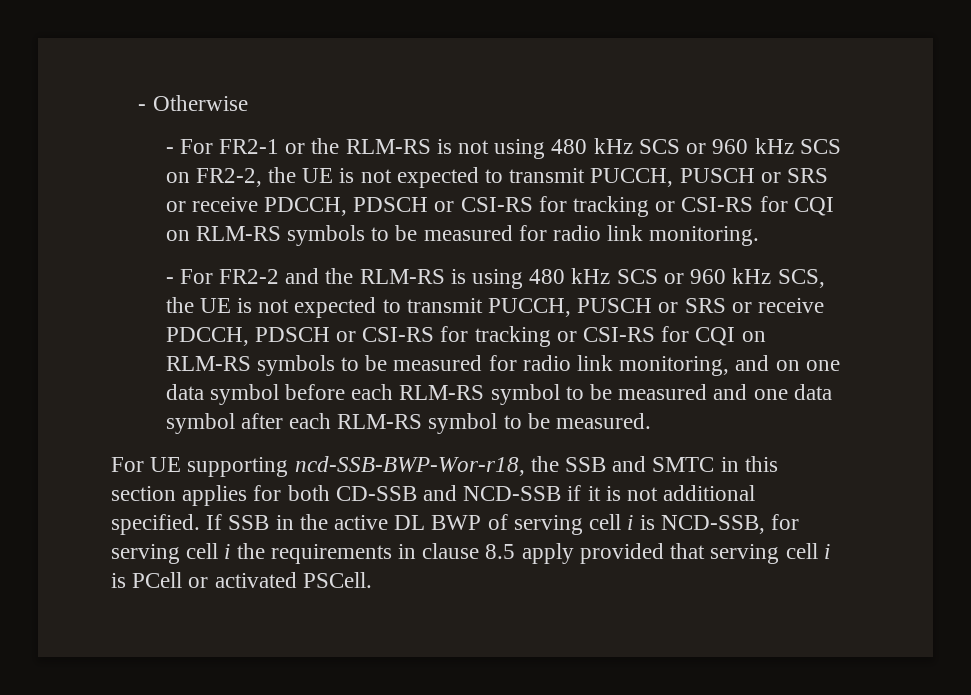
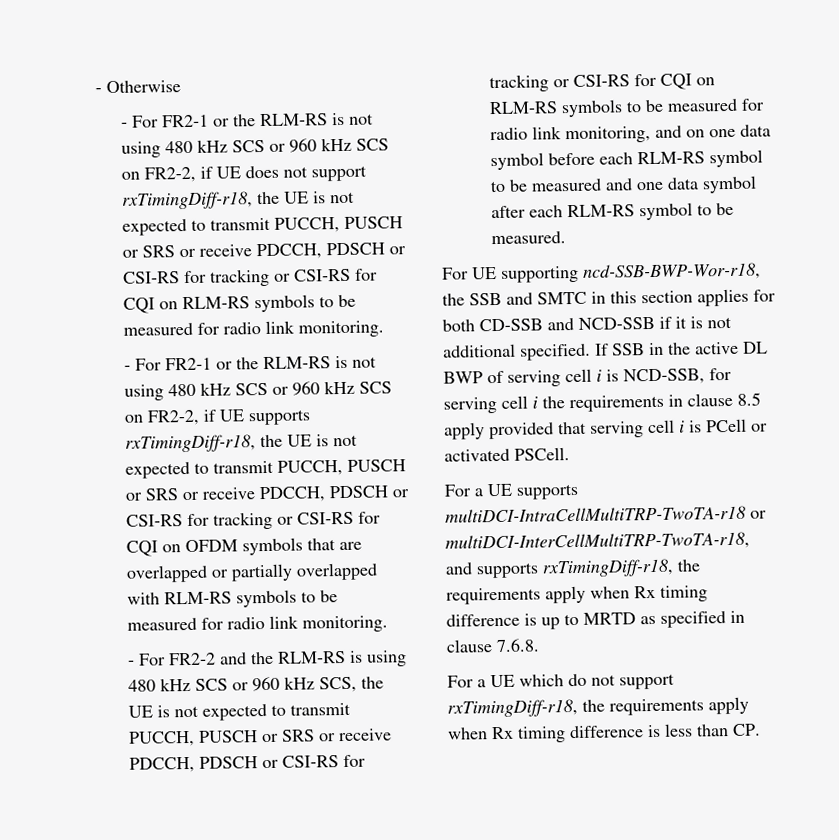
- - For FR2-1 or the RLM-RS is not using 480 kHz SCS or 960 kHz SCS on FR2-2, the UE is not expected to transmit PUCCH, PUSCH or SRS or receive PDCCH, PDSCH or CSI-RS for tracking or CSI-RS for CQI on RLM-RS symbols to be measured for radio link monitoring.
+ - For FR2-1 or the RLM-RS is not using 480 kHz SCS or 960 kHz SCS on FR2-2, if UE does not support rxTimingDiff-r18, the UE is not expected to transmit PUCCH, PUSCH or SRS or receive PDCCH, PDSCH or CSI-RS for tracking or CSI-RS for CQI on RLM-RS symbols to be measured for radio link monitoring.
+ - For FR2-1 or the RLM-RS is not using 480 kHz SCS or 960 kHz SCS on FR2-2, if UE supports rxTimingDiff-r18, the UE is not expected to transmit PUCCH, PUSCH or SRS or receive PDCCH, PDSCH or CSI-RS for tracking or CSI-RS for CQI on OFDM symbols that are overlapped or partially overlapped with RLM-RS symbols to be measured for radio link monitoring.
+ For a UE supports multiDCI-IntraCellMultiTRP-TwoTA-r18 or multiDCI-InterCellMultiTRP-TwoTA-r18, and supports rxTimingDiff-r18, the requirements apply when Rx timing difference is up to MRTD as specified in clause 7.6.8.
+ For a UE which do not support rxTimingDiff-r18, the requirements apply when Rx timing difference is less than CP.

